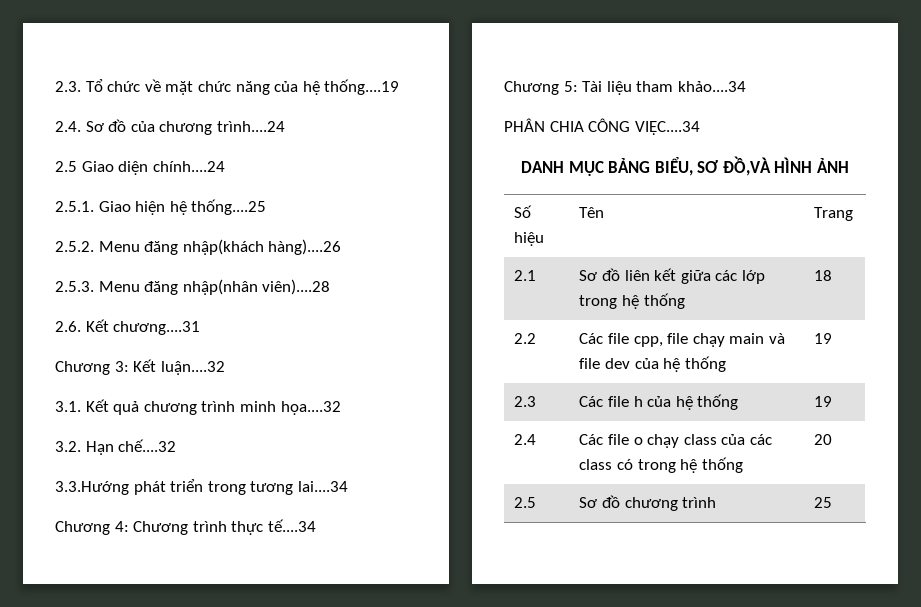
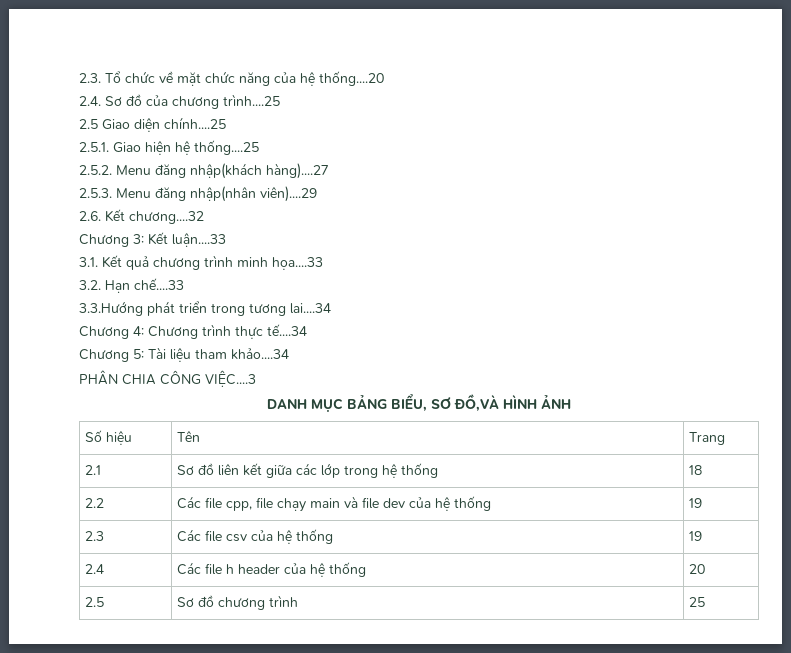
- 2.3. Tổ chức về mặt chức năng của hệ thống....19
+ 2.3. Tổ chức về mặt chức năng của hệ thống....20
- 2.4. Sơ đồ của chương trình....24
+ 2.4. Sơ đồ của chương trình....25
- 2.5 Giao diện chính....24
+ 2.5 Giao diện chính....25
- 2.5.2. Menu đăng nhập(khách hàng)....26
+ 2.5.2. Menu đăng nhập(khách hàng)....27
- 2.5.3. Menu đăng nhập(nhân viên)....28
+ 2.5.3. Menu đăng nhập(nhân viên)....29
- 2.6. Kết chương....31
+ 2.6. Kết chương....32
- Chương 3: Kết luận....32
+ Chương 3: Kết luận....33
- 3.1. Kết quả chương trình minh họa....32
+ 3.1. Kết quả chương trình minh họa....33
- 3.2. Hạn chế....32
+ 3.2. Hạn chế....33
- PHÂN CHIA CÔNG VIỆC....34
+ PHÂN CHIA CÔNG VIỆC....3
- 2.3 | Các file h của hệ thống | 19
+ 2.3 | Các file csv của hệ thống | 19
- 2.4 | Các file o chạy class của các class có trong hệ thống | 20
+ 2.4 | Các file h header của hệ thống | 20

